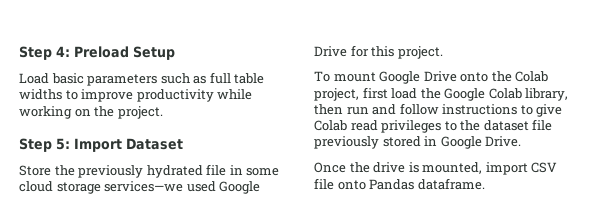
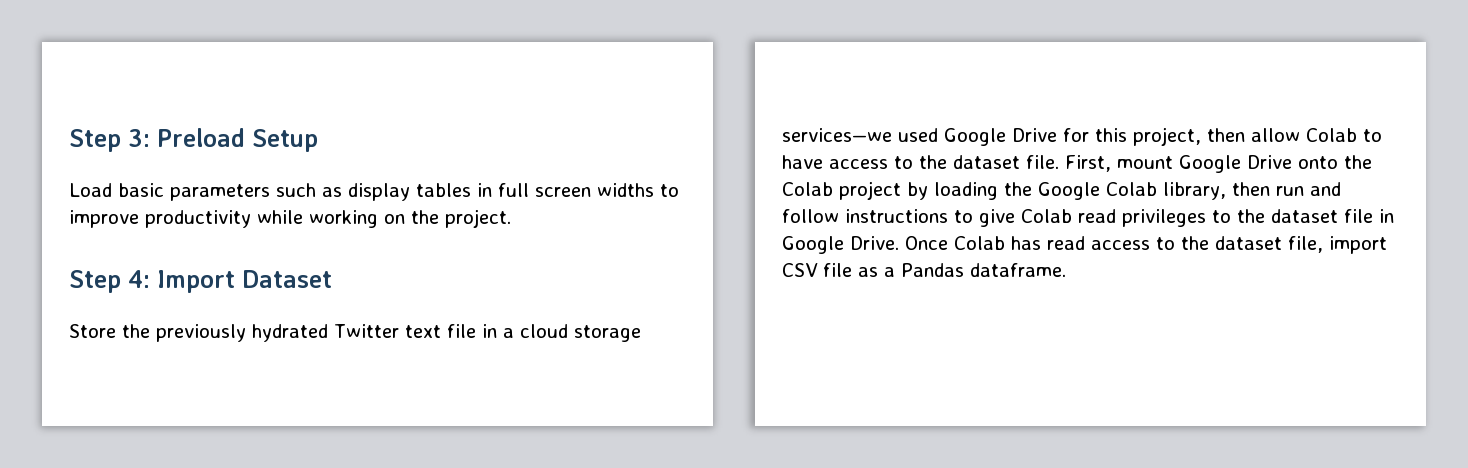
- Step 4: Preload Setup
+ Step 3: Preload Setup
- Load basic parameters such as full table widths to improve productivity while working on the project.
+ Load basic parameters such as display tables in full screen widths to improve productivity while working on the project.
- Step 5: Import Dataset
+ Step 4: Import Dataset
- Store the previously hydrated file in some cloud storage services—we used Google Drive for this project.
- To mount Google Drive onto the Colab project, first load the Google Colab library, then run and follow instructions to give Colab read privileges to the dataset file previously stored in Google Drive.
- Once the drive is mounted, import CSV file onto Pandas dataframe.
+ Store the previously hydrated Twitter text file in a cloud storage services—we used Google Drive for this project, then allow Colab to have access to the dataset file. First, mount Google Drive onto the Colab project by loading the Google Colab library, then run and follow instructions to give Colab read privileges to the dataset file in Google Drive. Once Colab has read access to the dataset file, import CSV file as a Pandas dataframe.

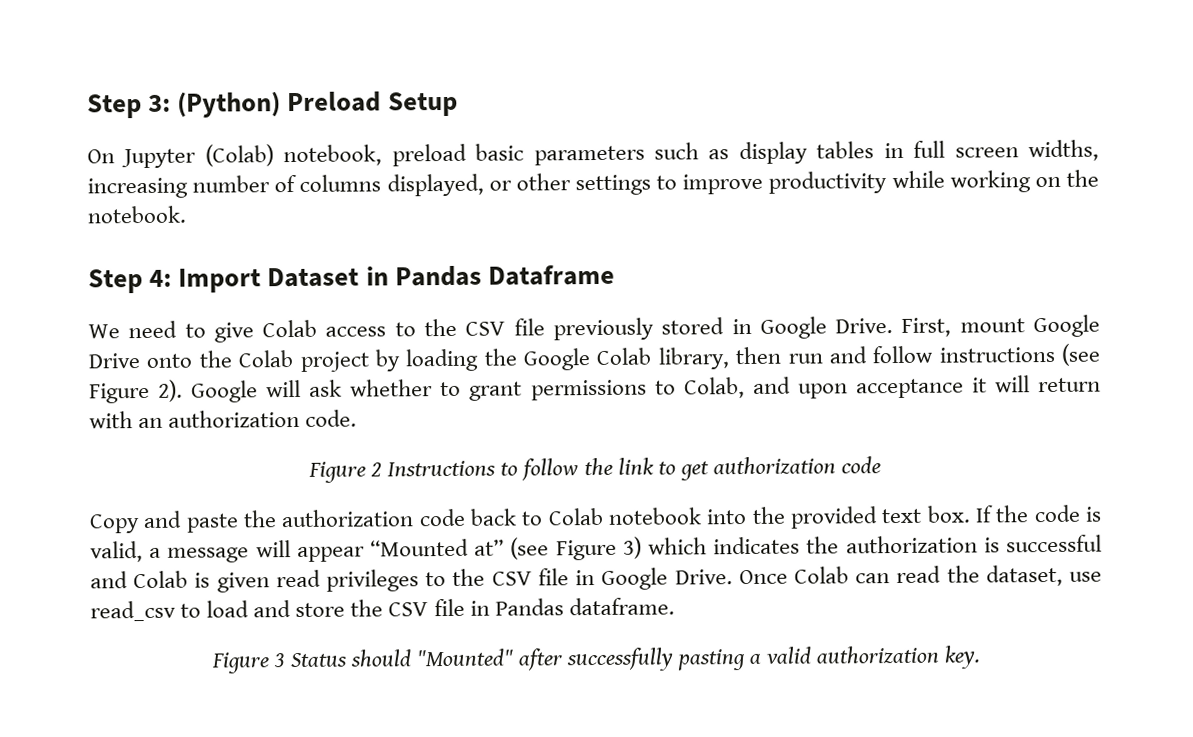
- Step 3: Preload Setup
+ Step 3: (Python) Preload Setup
- Load basic parameters such as display tables in full screen widths to improve productivity while working on the project.
+ On Jupyter (Colab) notebook, preload basic parameters such as display tables in full screen widths, increasing number of columns displayed, or other settings to improve productivity while working on the notebook.
- Step 4: Import Dataset
- Store the previously hydrated Twitter text file in a cloud storage services—we used Google Drive for this project, then allow Colab to have access to the dataset file.
+ Step 4: Import Dataset in Pandas Dataframe
+ We need to give Colab access to the CSV file previously stored in Google Drive.
- First, mount Google Drive onto the Colab project by loading the Google Colab library, then run and follow instructions to give Colab read privileges to the dataset file in Google Drive.
+ First, mount Google Drive onto the Colab project by loading the Google Colab library, then run and follow instructions (see Figure 2). Google will ask whether to grant permissions to Colab, and upon acceptance it will return with an authorization code.
+ Figure 2 Instructions to follow the link to get authorization code
+ Copy and paste the authorization code back to Colab notebook into the provided text box. If the code is valid, a message will appear “Mounted at” (see Figure 3) which indicates the authorization is successful and Colab is given read privileges to the CSV file in Google Drive.
- Once Colab has read access to the dataset file, import CSV file as a Pandas dataframe.
+ Once Colab can read the dataset, use read_csv to load and store the CSV file in Pandas dataframe.
+ Figure 3 Status should "Mounted" after successfully pasting a valid authorization key.

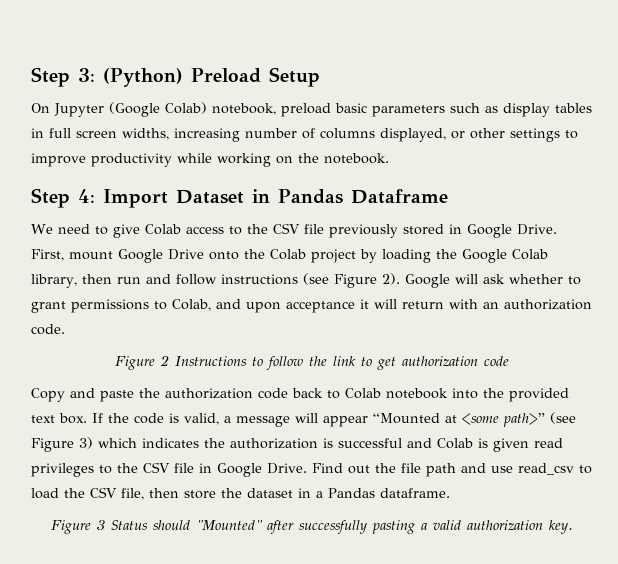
- On Jupyter (Colab) notebook, preload basic parameters such as display tables in full screen widths, increasing number of columns displayed, or other settings to improve productivity while working on the notebook.
+ On Jupyter (Google Colab) notebook, preload basic parameters such as display tables in full screen widths, increasing number of columns displayed, or other settings to improve productivity while working on the notebook.
- If the code is valid, a message will appear “Mounted at” (see Figure 3) which indicates the authorization is successful and Colab is given read privileges to the CSV file in Google Drive.
+ If the code is valid, a message will appear “Mounted at <some path>” (see Figure 3) which indicates the authorization is successful and Colab is given read privileges to the CSV file in Google Drive.
- Once Colab can read the dataset, use read_csv to load and store the CSV file in Pandas dataframe.
+ Find out the file path and use read_csv to load the CSV file, then store the dataset in a Pandas dataframe.

